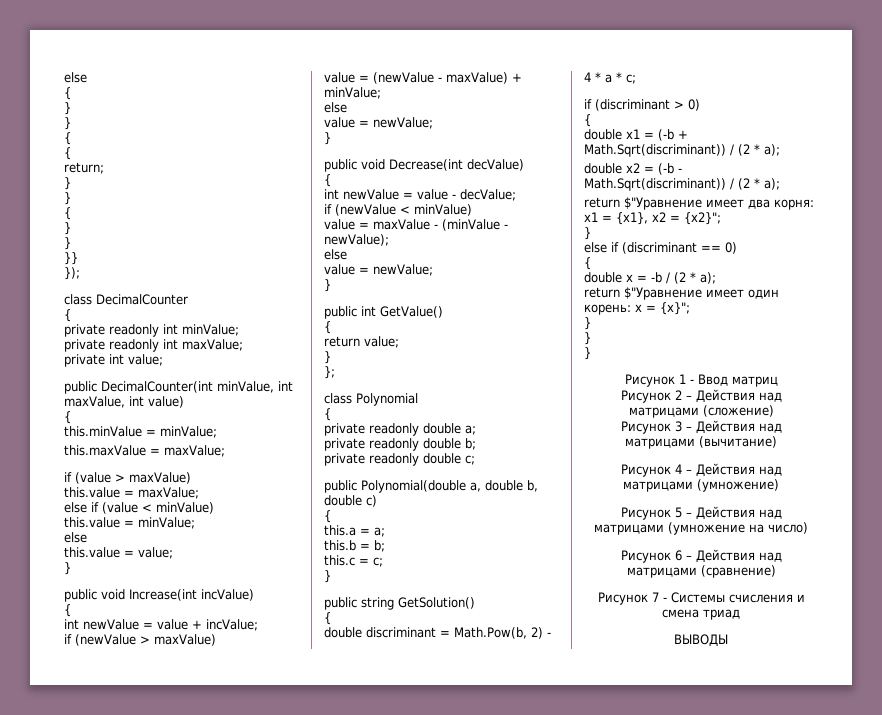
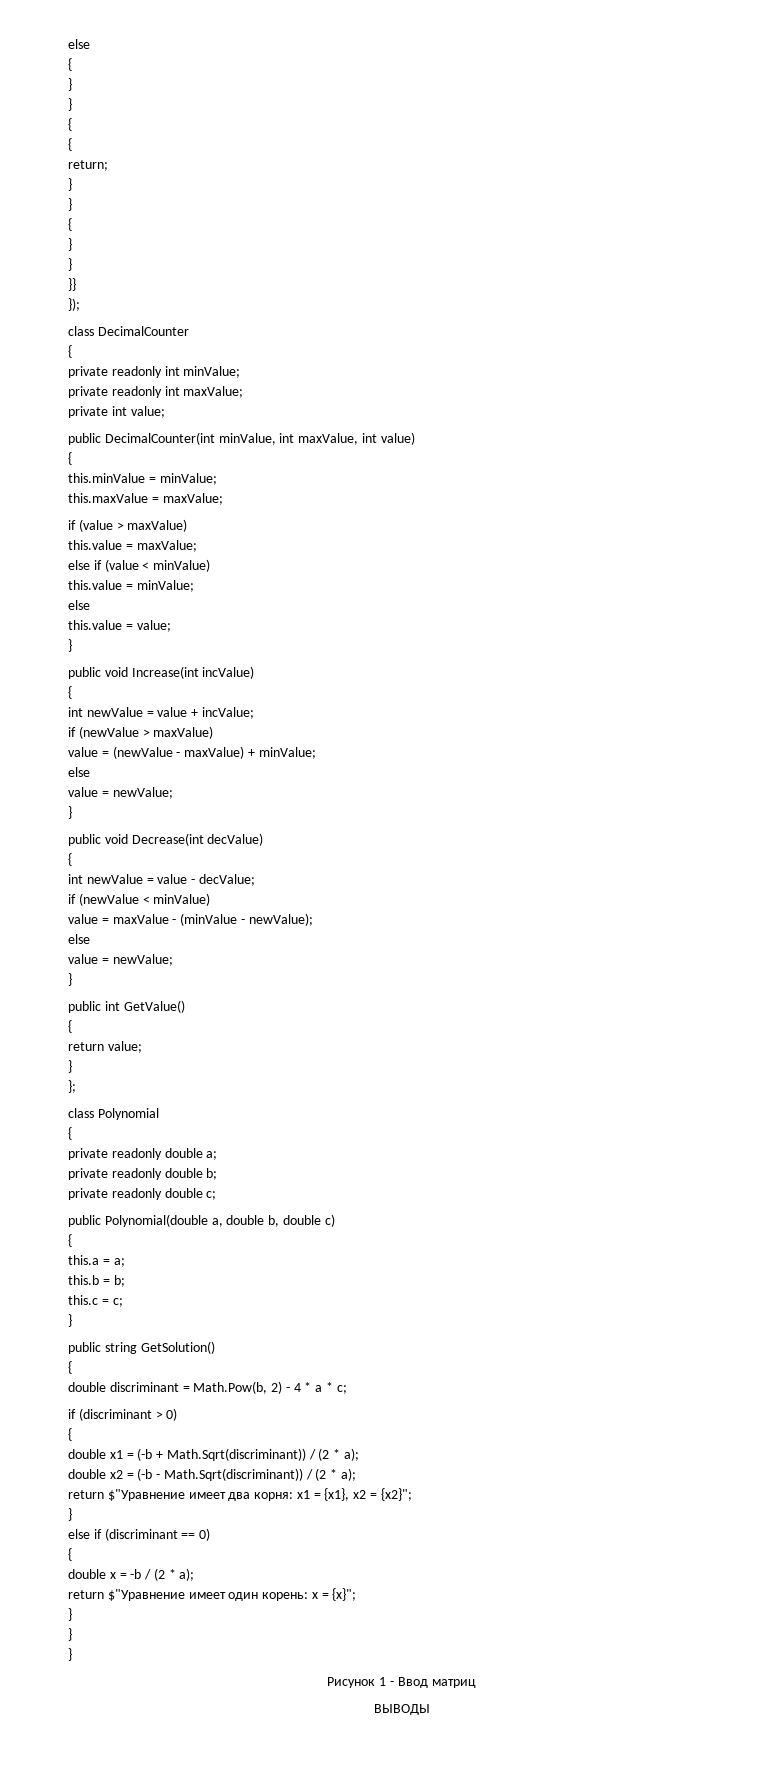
- Рисунок 2 – Действия над матрицами (сложение)
- Рисунок 3 – Действия над матрицами (вычитание)
- Рисунок 4 – Действия над матрицами (умножение)
- Рисунок 5 – Действия над матрицами (умножение на число)
- Рисунок 6 – Действия над матрицами (сравнение)
- Рисунок 7 - Системы счисления и смена триад

